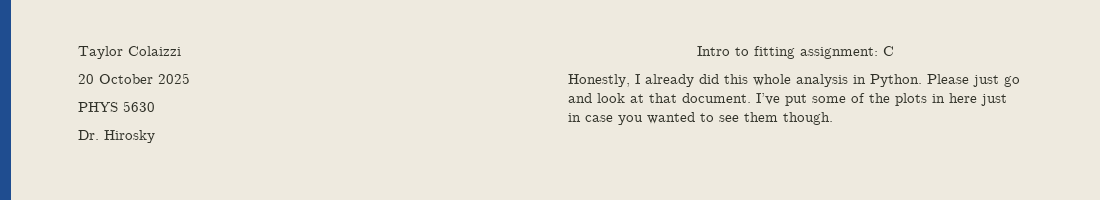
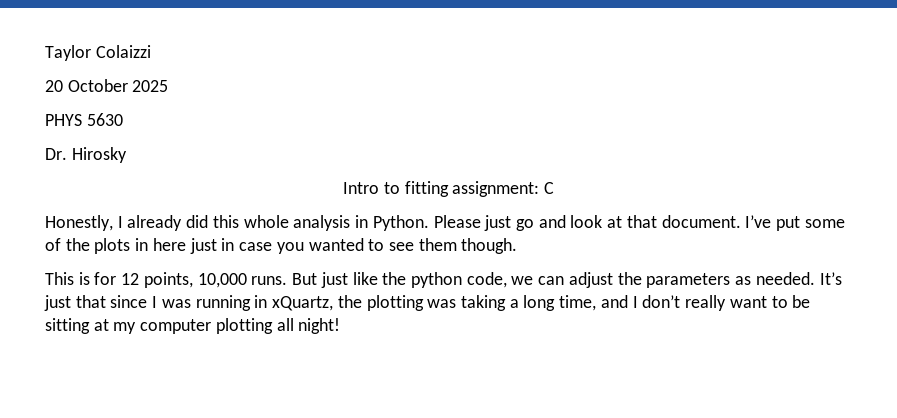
+ This is for 12 points, 10,000 runs. But just like the python code, we can adjust the parameters as needed. It’s just that since I was running in xQuartz, the plotting was taking a long time, and I don’t really want to be sitting at my computer plotting all night!

